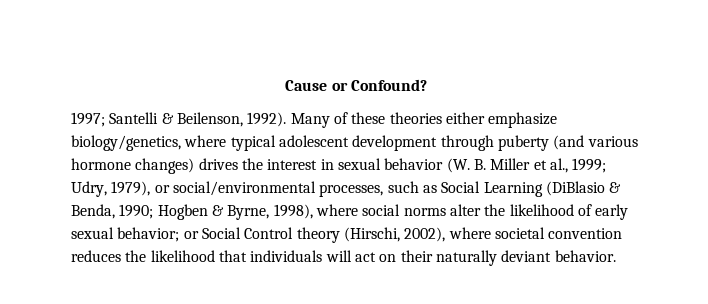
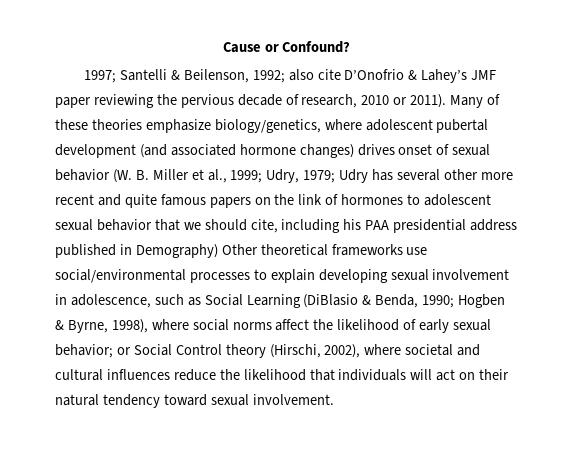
- 1997; Santelli & Beilenson, 1992).
+ 1997; Santelli & Beilenson, 1992; also cite D’Onofrio & Lahey’s JMF paper reviewing the pervious decade of research, 2010 or 2011).
- Many of these theories either emphasize biology/genetics, where typical adolescent development through puberty (and various hormone changes) drives the interest in sexual behavior (W. B. Miller et al., 1999; Udry, 1979), or social/environmental processes, such as Social Learning (DiBlasio & Benda, 1990; Hogben & Byrne, 1998), where social norms alter the likelihood of early sexual behavior; or Social Control theory (Hirschi, 2002), where societal convention reduces the likelihood that individuals will act on their naturally deviant behavior.
+ Many of these theories emphasize biology/genetics, where adolescent pubertal development (and associated hormone changes) drives onset of sexual behavior (W. B. Miller et al., 1999; Udry, 1979; Udry has several other more recent and quite famous papers on the link of hormones to adolescent sexual behavior that we should cite, including his PAA presidential address published in Demography) Other theoretical frameworks use social/environmental processes to explain developing sexual involvement in adolescence, such as Social Learning (DiBlasio & Benda, 1990; Hogben & Byrne, 1998), where social norms affect the likelihood of early sexual behavior; or Social Control theory (Hirschi, 2002), where societal and cultural influences reduce the likelihood that individuals will act on their natural tendency toward sexual involvement.

